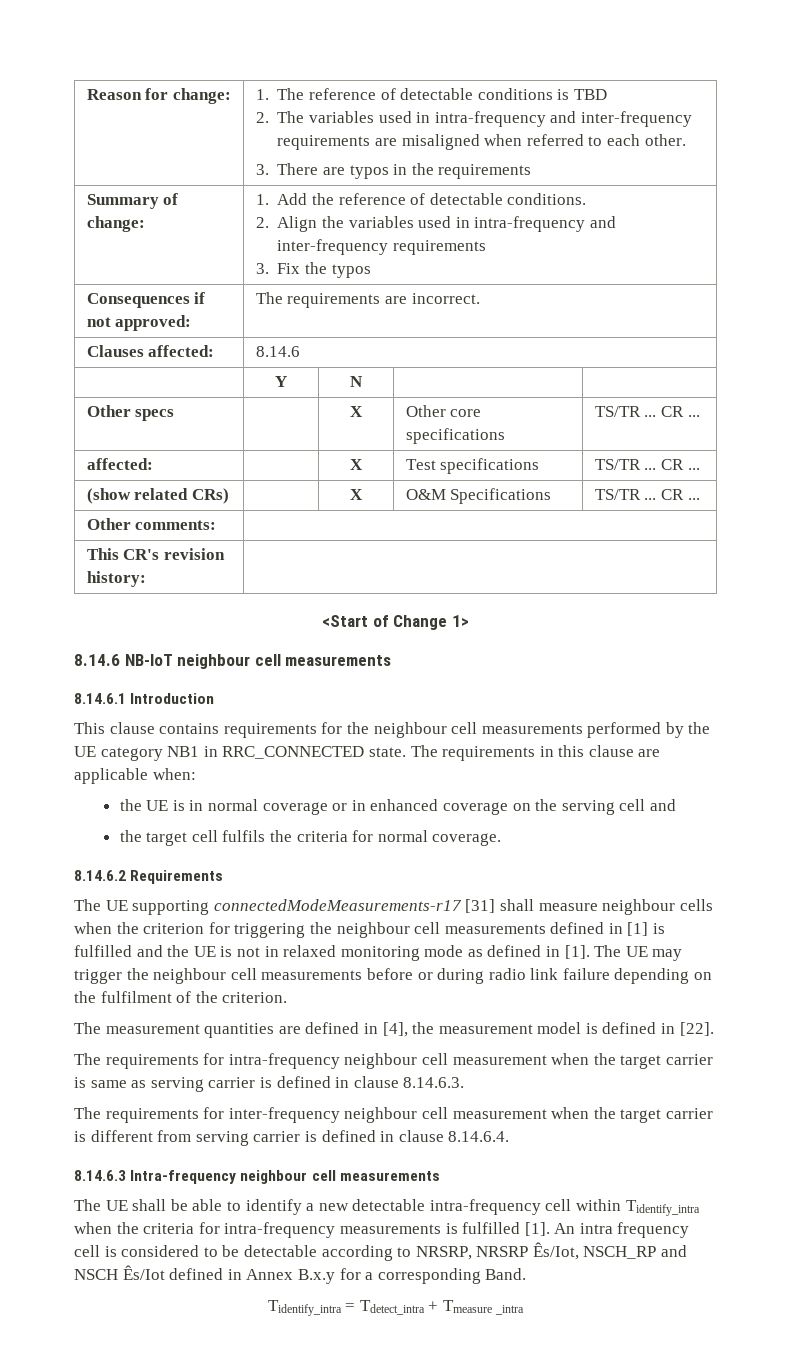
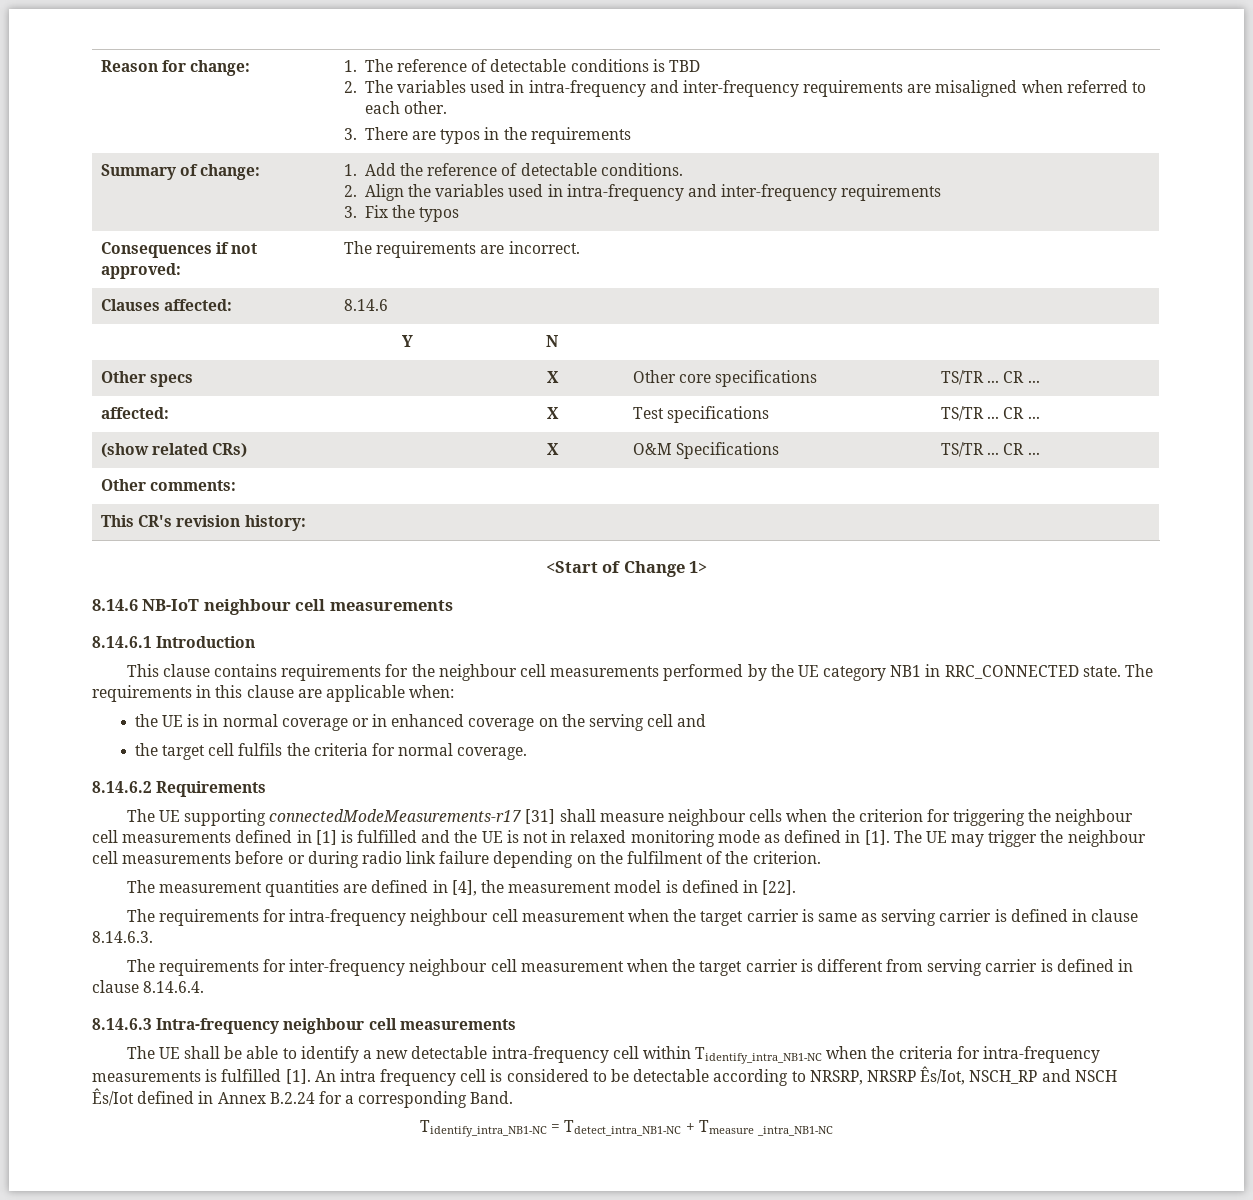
- The UE shall be able to identify a new detectable intra-frequency cell within Tidentify_intra when the criteria for intra-frequency measurements is fulfilled [1].
+ The UE shall be able to identify a new detectable intra-frequency cell within Tidentify_intra_NB1-NC when the criteria for intra-frequency measurements is fulfilled [1].
- An intra frequency cell is considered to be detectable according to NRSRP, NRSRP Ês/Iot, NSCH_RP and NSCH Ês/Iot defined in Annex B.x.y for a corresponding Band.
+ An intra frequency cell is considered to be detectable according to NRSRP, NRSRP Ês/Iot, NSCH_RP and NSCH Ês/Iot defined in Annex B.2.24 for a corresponding Band.
- Tidentify_intra = Tdetect_intra + Tmeasure _intra
+ Tidentify_intra_NB1-NC = Tdetect_intra_NB1-NC + Tmeasure _intra_NB1-NC

